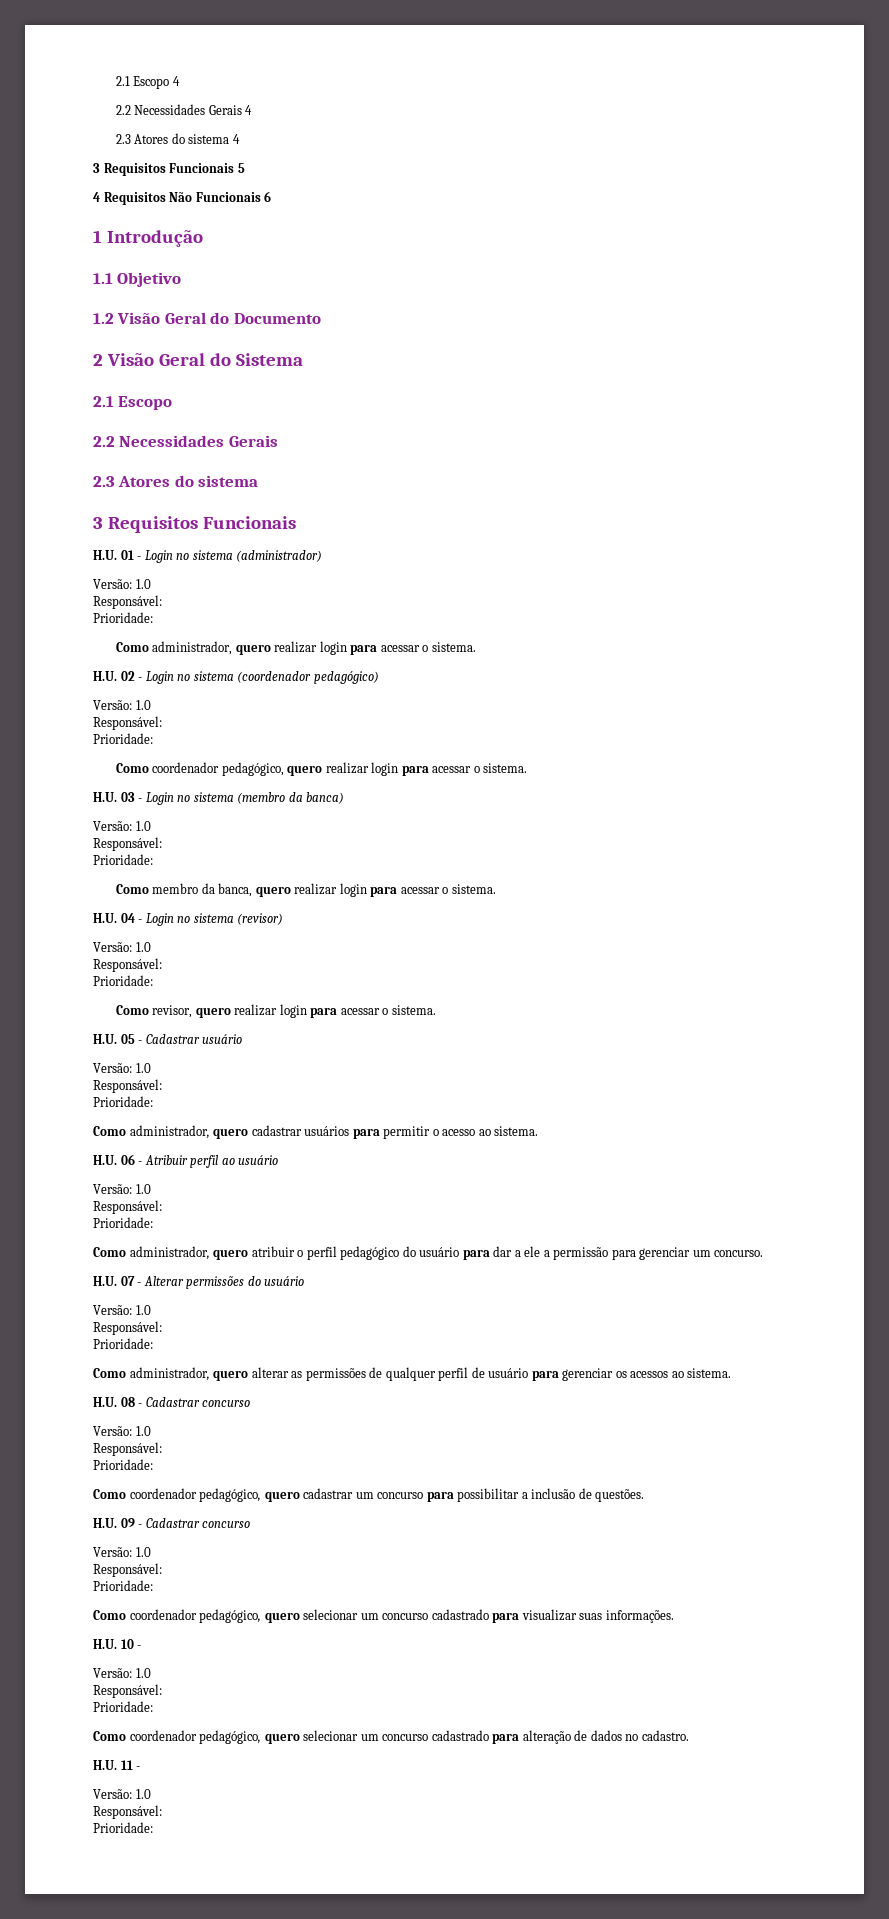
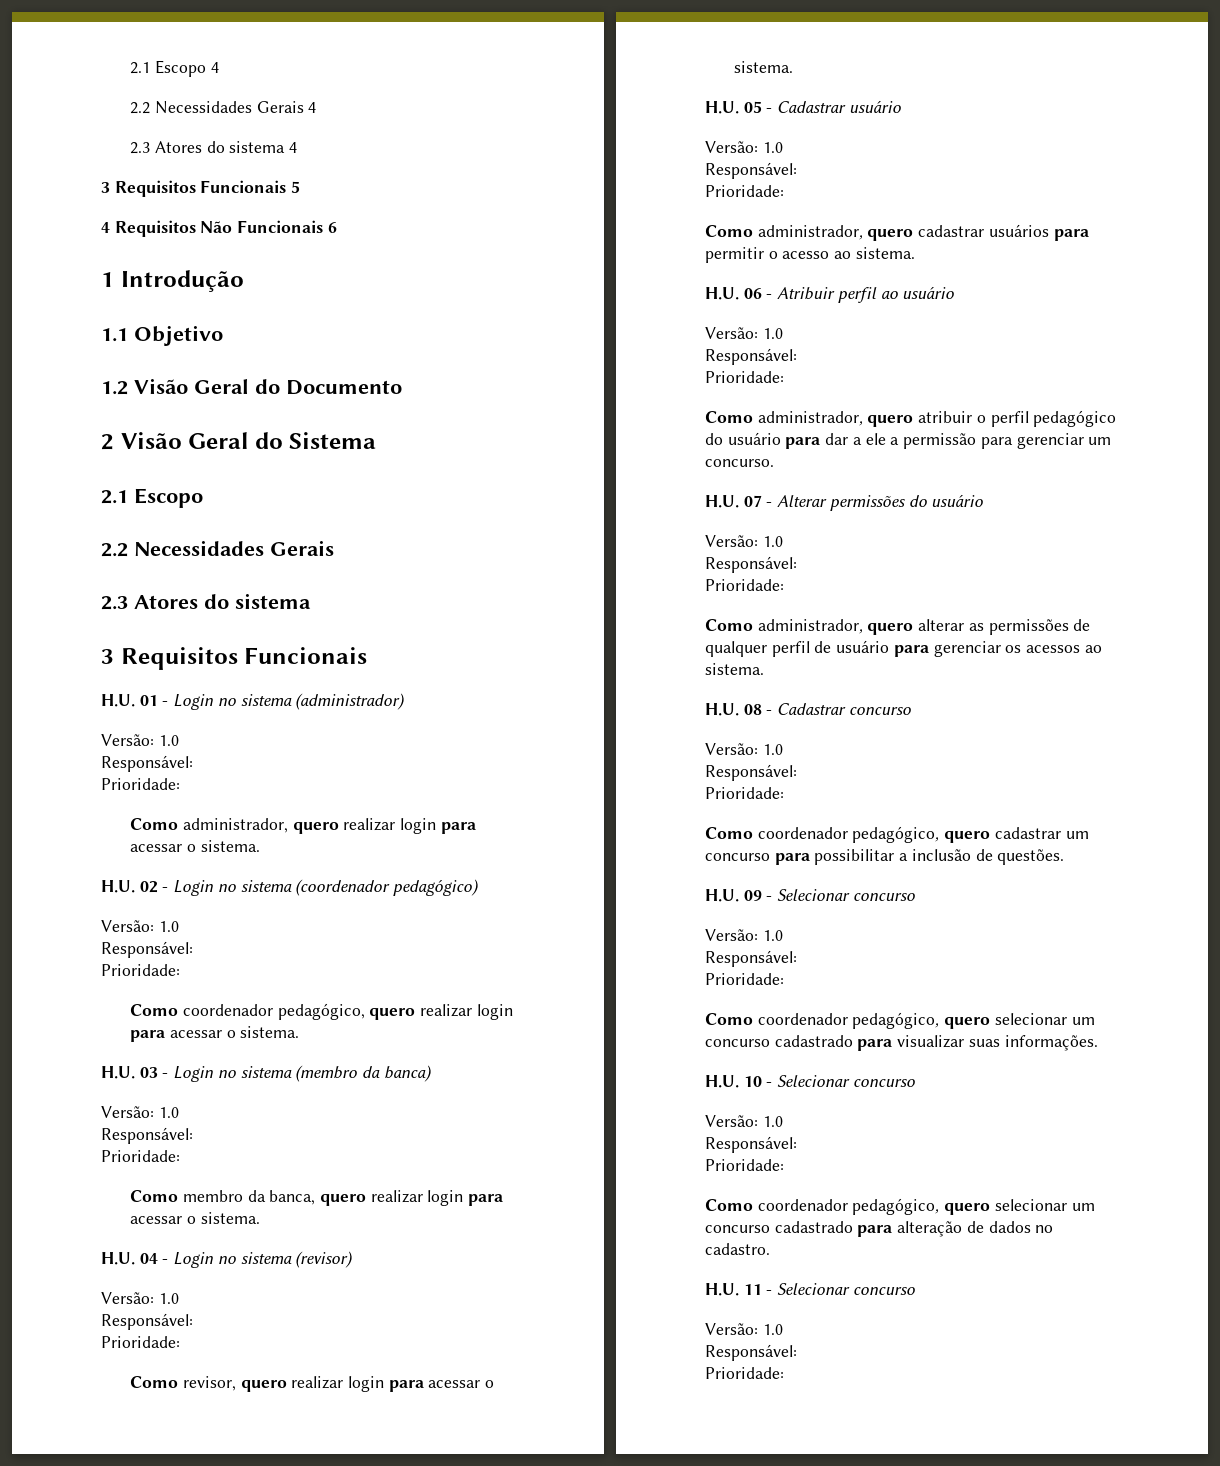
- H.U. 09 - Cadastrar concurso
+ H.U. 09 - Selecionar concurso
- H.U. 10 -
+ H.U. 10 - Selecionar concurso
- H.U. 11 -
+ H.U. 11 - Selecionar concurso

